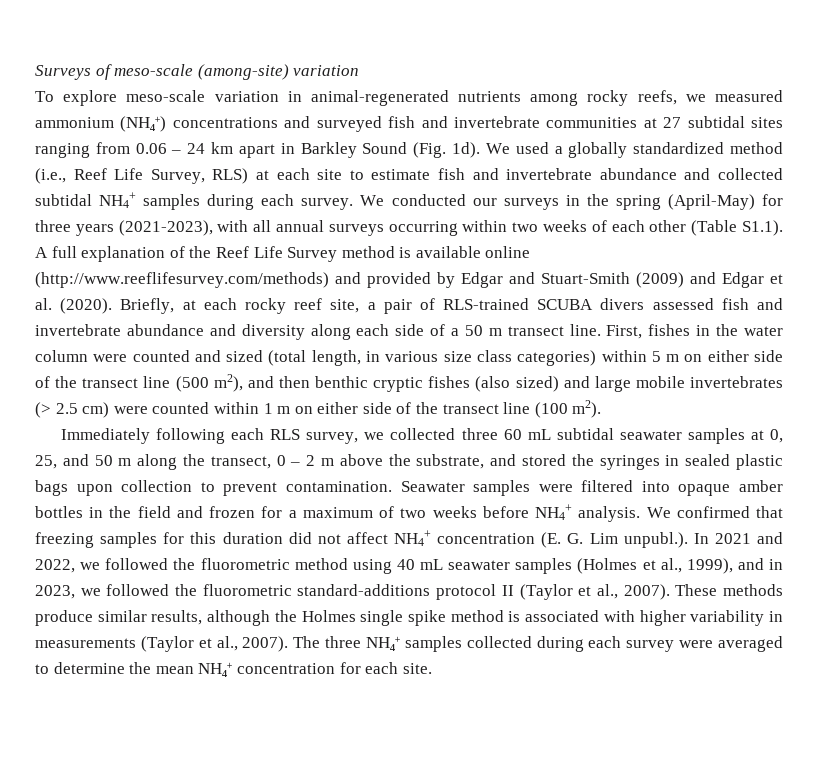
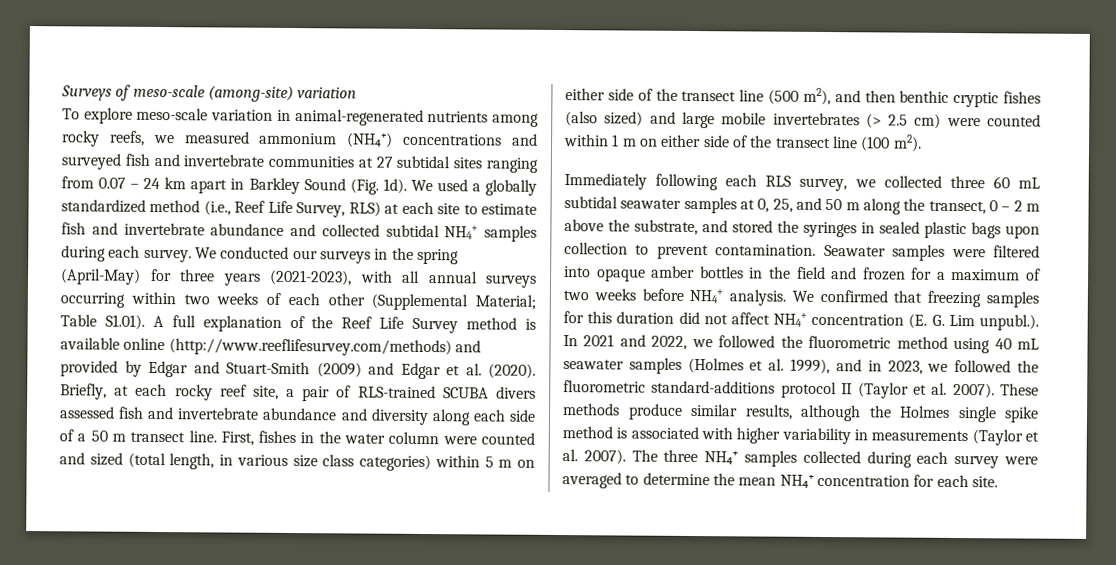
- To explore meso-scale variation in animal-regenerated nutrients among rocky reefs, we measured ammonium (NH₄⁺) concentrations and surveyed fish and invertebrate communities at 27 subtidal sites ranging from 0.06 – 24 km apart in Barkley Sound (Fig. 1d).
+ To explore meso-scale variation in animal-regenerated nutrients among rocky reefs, we measured ammonium (NH₄⁺) concentrations and surveyed fish and invertebrate communities at 27 subtidal sites ranging from 0.07 – 24 km apart in Barkley Sound (Fig. 1d).
- We conducted our surveys in the spring (April-May) for three years (2021-2023), with all annual surveys occurring within two weeks of each other (Table S1.1). A full explanation of the Reef Life Survey method is available online (http://www.reeflifesurvey.com/methods) and provided by Edgar and Stuart-Smith (2009) and Edgar et al. (2020).
+ We conducted our surveys in the spring (April-May) for three years (2021-2023), with all annual surveys occurring within two weeks of each other (Supplemental Material; Table S1.01). A full explanation of the Reef Life Survey method is available online (http://www.reeflifesurvey.com/methods) and provided by Edgar and Stuart-Smith (2009) and Edgar et al. (2020).
- We confirmed that freezing samples for this duration did not affect NH4+ concentration (E. G. Lim unpubl.). In 2021 and 2022, we followed the fluorometric method using 40 mL seawater samples (Holmes et al., 1999), and in 2023, we followed the fluorometric standard-additions protocol II (Taylor et al., 2007).
+ We confirmed that freezing samples for this duration did not affect NH4+ concentration (E. G. Lim unpubl.). In 2021 and 2022, we followed the fluorometric method using 40 mL seawater samples (Holmes et al. 1999), and in 2023, we followed the fluorometric standard-additions protocol II (Taylor et al. 2007).
- These methods produce similar results, although the Holmes single spike method is associated with higher variability in measurements (Taylor et al., 2007).
+ These methods produce similar results, although the Holmes single spike method is associated with higher variability in measurements (Taylor et al. 2007).

